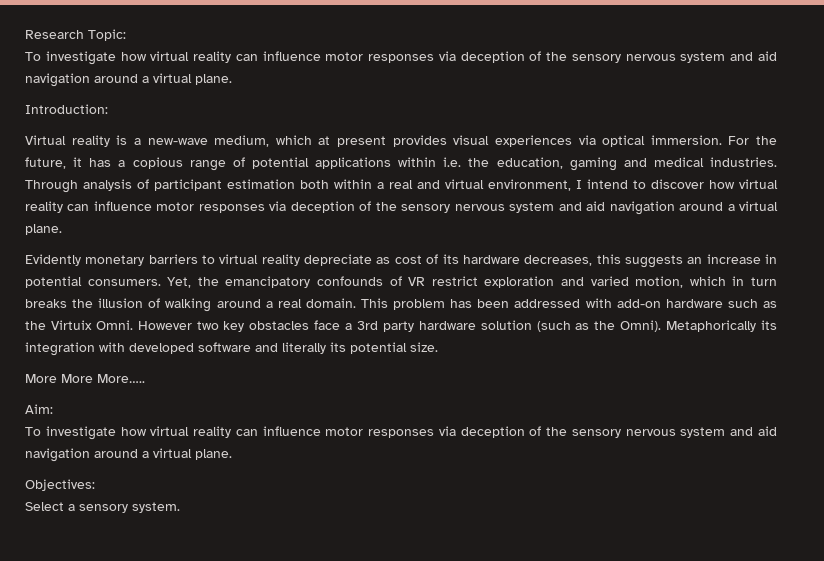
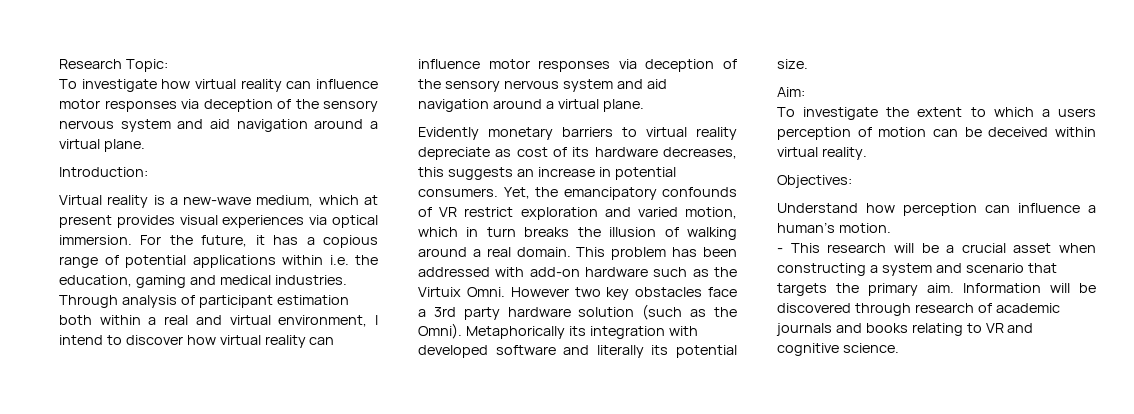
- More More More…..
  Aim:
- To investigate how virtual reality can influence motor responses via deception of the sensory nervous system and aid navigation around a virtual plane.
+ To investigate the extent to which a users perception of motion can be deceived within virtual reality.
  Objectives:
- Select a sensory system.
+ Understand how perception can influence a human’s motion.
+ - This research will be a crucial asset when constructing a system and scenario that targets the primary aim. Information will be discovered through research of academic journals and books relating to VR and cognitive science.

